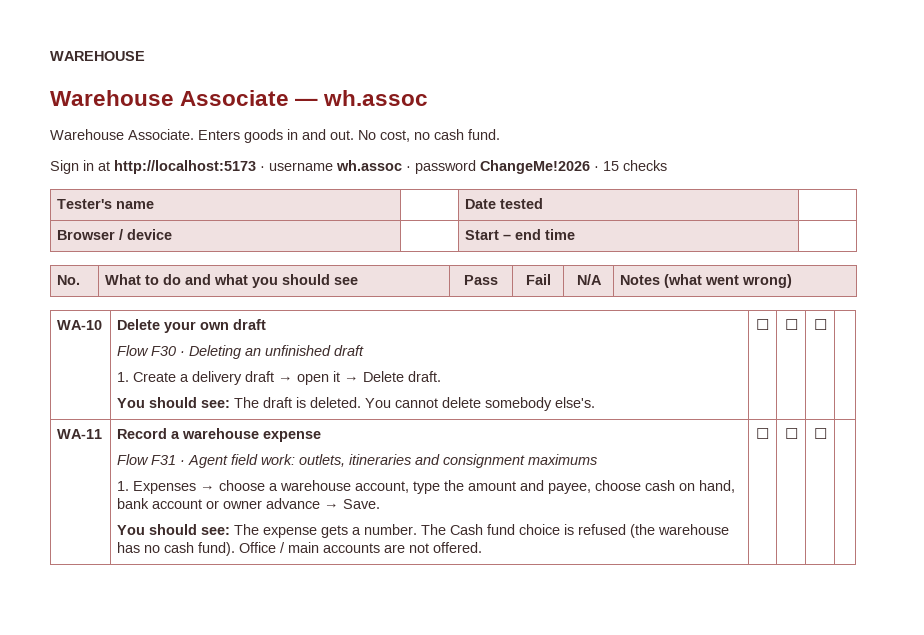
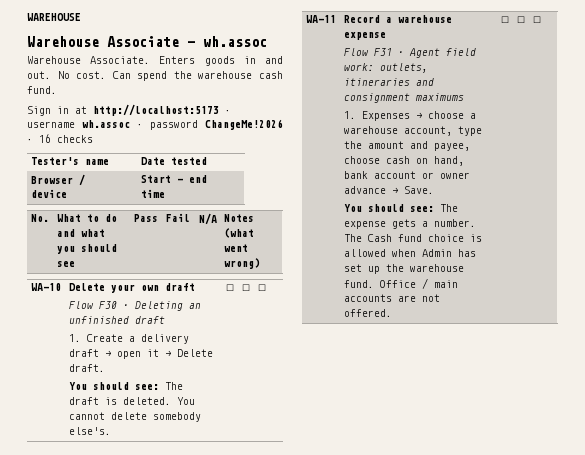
- No cost, no cash fund.
+ No cost. Can spend the warehouse cash fund.
- Sign in at http://localhost:5173 · username wh.assoc · password ChangeMe!2026 · 15 checks
+ Sign in at http://localhost:5173 · username wh.assoc · password ChangeMe!2026 · 16 checks
- The Cash fund choice is refused (the warehouse has no cash fund).
+ The Cash fund choice is allowed when Admin has set up the warehouse fund.

